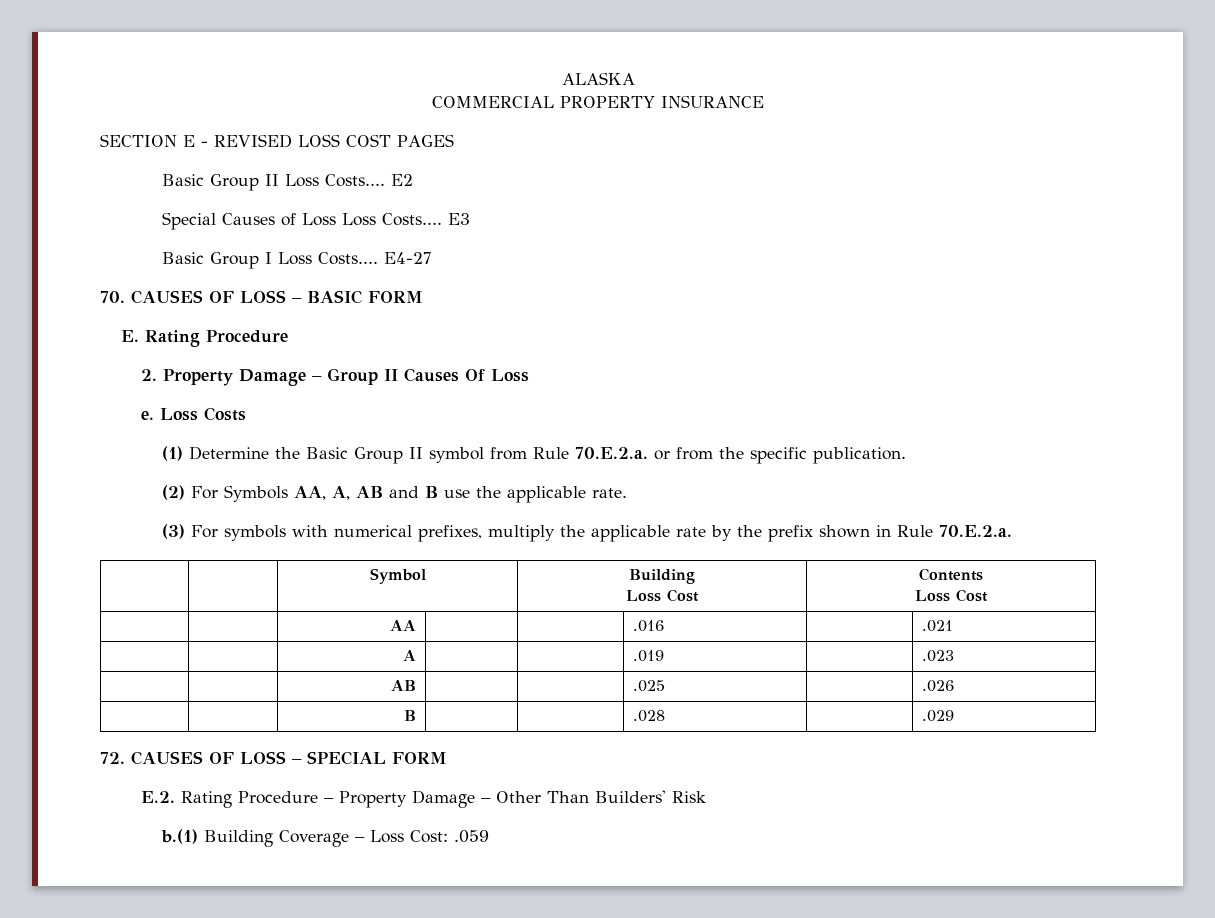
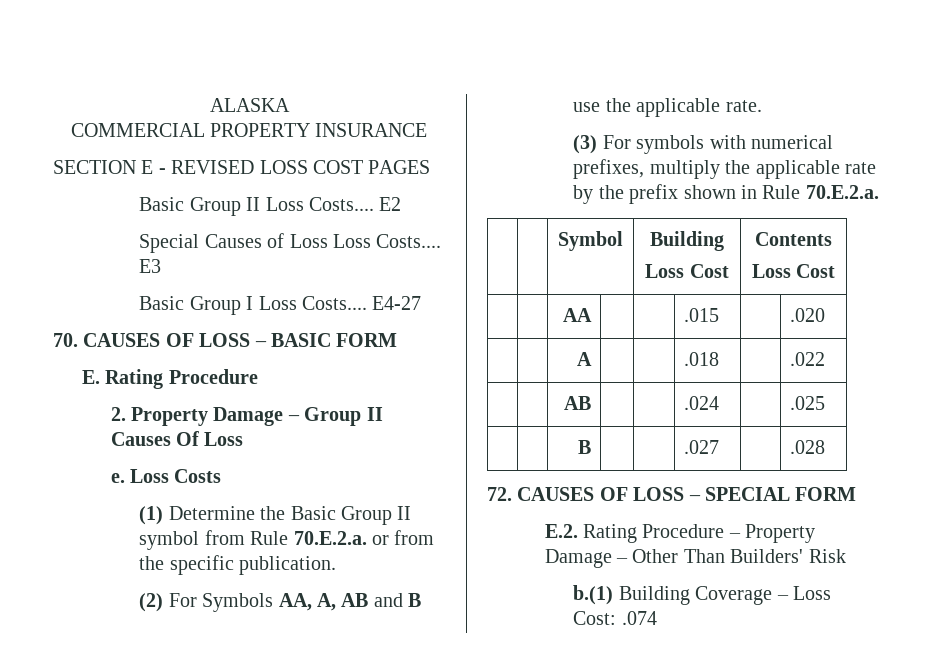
- | | AA | | | .016 | | .021
+ | | AA | | | .015 | | .020
- | | A | | | .019 | | .023
+ | | A | | | .018 | | .022
- | | AB | | | .025 | | .026
+ | | AB | | | .024 | | .025
- | | B | | | .028 | | .029
+ | | B | | | .027 | | .028
- b.(1) Building Coverage – Loss Cost: .059
+ b.(1) Building Coverage – Loss Cost: .074

